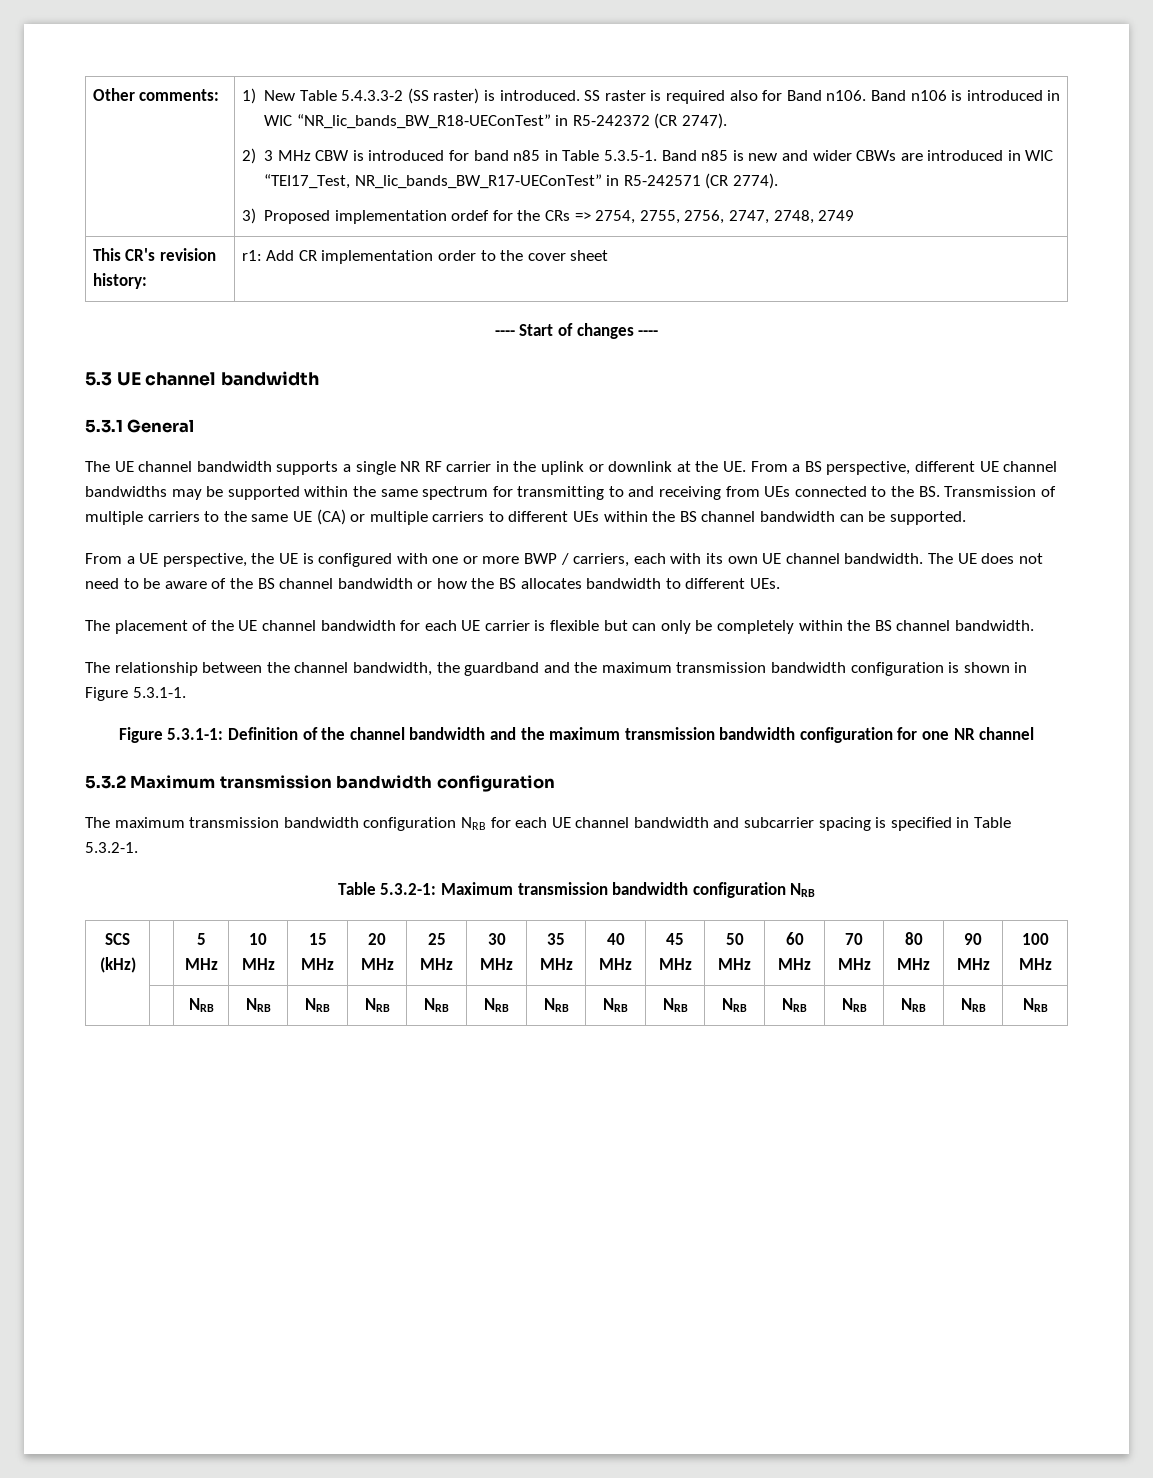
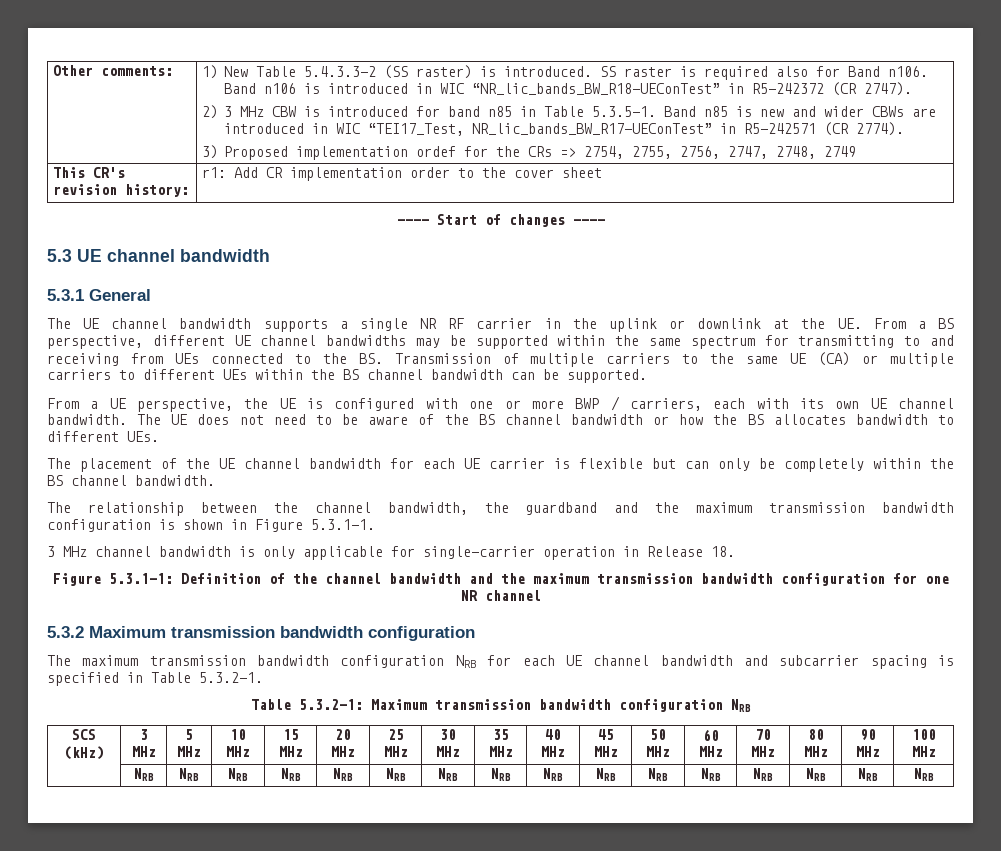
+ 3 MHz channel bandwidth is only applicable for single-carrier operation in Release 18.
- SCS (kHz) | | 5 MHz | 10 MHz | 15 MHz | 20 MHz | 25 MHz | 30 MHz | 35 MHz | 40 MHz | 45 MHz | 50 MHz | 60 MHz | 70 MHz | 80 MHz | 90 MHz | 100 MHz
+ SCS (kHz) | 3 MHz | 5 MHz | 10 MHz | 15 MHz | 20 MHz | 25 MHz | 30 MHz | 35 MHz | 40 MHz | 45 MHz | 50 MHz | 60 MHz | 70 MHz | 80 MHz | 90 MHz | 100 MHz
- | | NRB | NRB | NRB | NRB | NRB | NRB | NRB | NRB | NRB | NRB | NRB | NRB | NRB | NRB | NRB
+ | NRB | NRB | NRB | NRB | NRB | NRB | NRB | NRB | NRB | NRB | NRB | NRB | NRB | NRB | NRB | NRB

